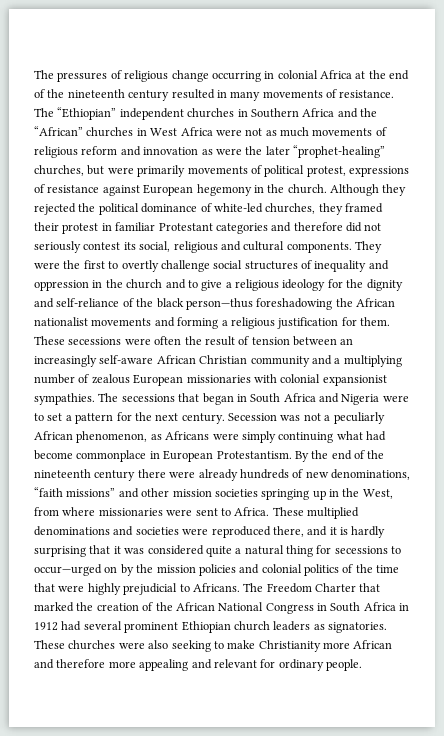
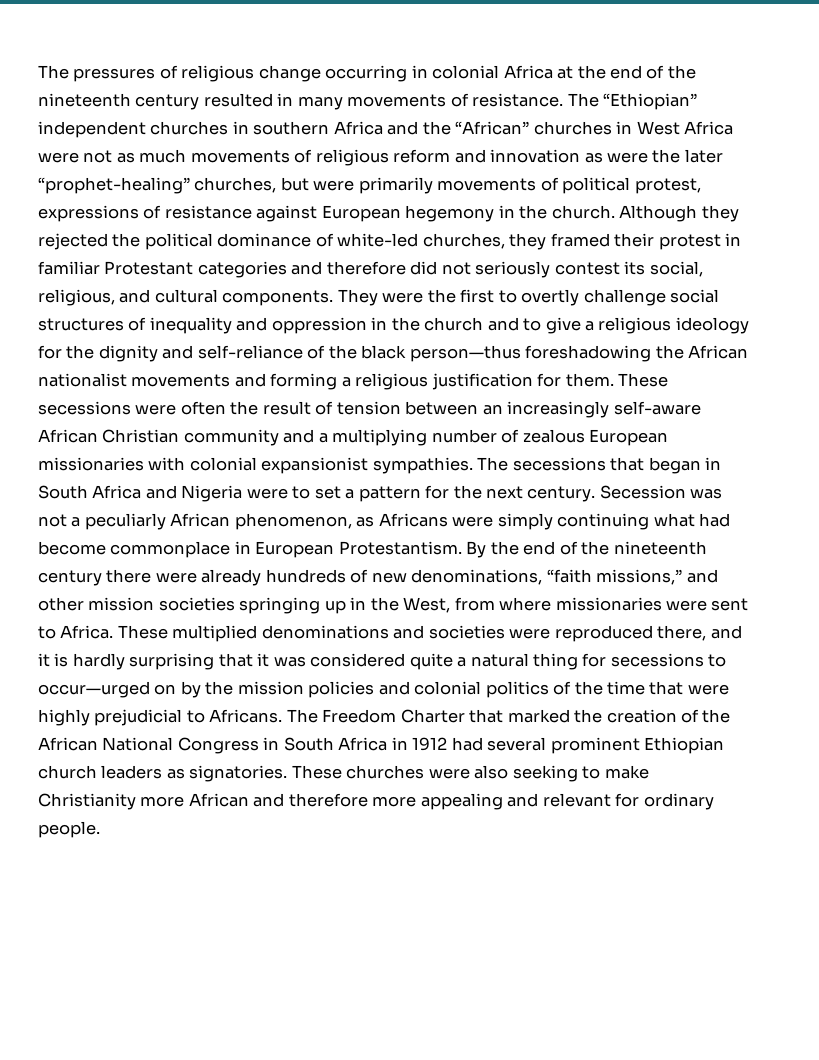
- The “Ethiopian” independent churches in Southern Africa and the “African” churches in West Africa were not as much movements of religious reform and innovation as were the later “prophet-healing” churches, but were primarily movements of political protest, expressions of resistance against European hegemony in the church.
+ The “Ethiopian” independent churches in southern Africa and the “African” churches in West Africa were not as much movements of religious reform and innovation as were the later “prophet-healing” churches, but were primarily movements of political protest, expressions of resistance against European hegemony in the church.
- Although they rejected the political dominance of white-led churches, they framed their protest in familiar Protestant categories and therefore did not seriously contest its social, religious and cultural components.
+ Although they rejected the political dominance of white-led churches, they framed their protest in familiar Protestant categories and therefore did not seriously contest its social, religious, and cultural components.
- By the end of the nineteenth century there were already hundreds of new denominations, “faith missions” and other mission societies springing up in the West, from where missionaries were sent to Africa.
+ By the end of the nineteenth century there were already hundreds of new denominations, “faith missions,” and other mission societies springing up in the West, from where missionaries were sent to Africa.

